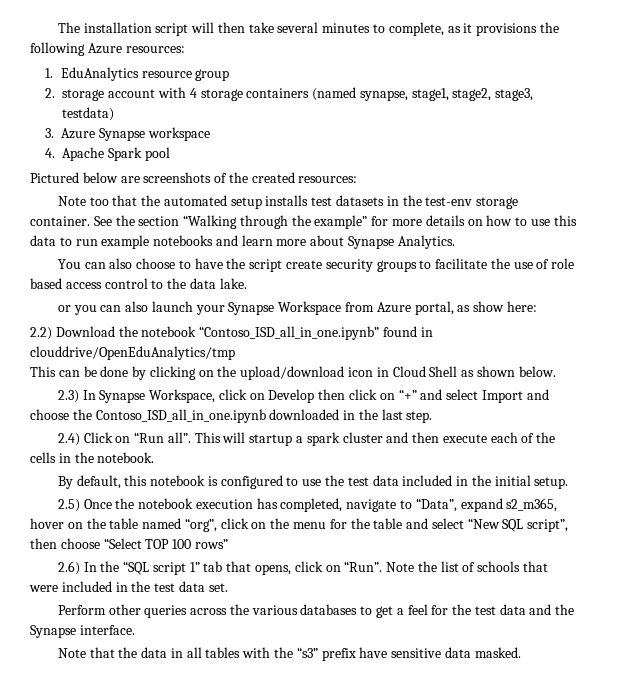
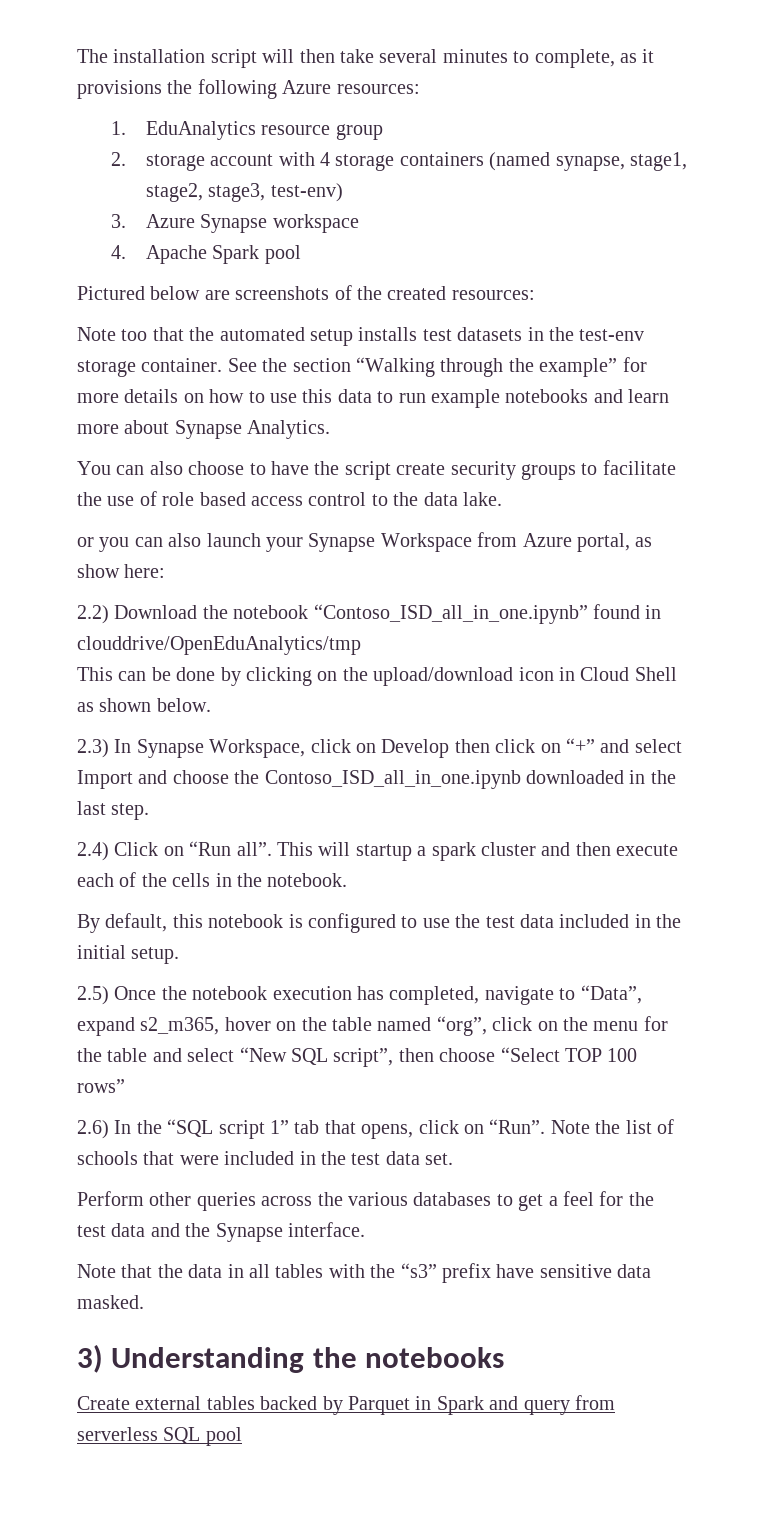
- 2. storage account with 4 storage containers (named synapse, stage1, stage2, stage3, testdata)
+ 2. storage account with 4 storage containers (named synapse, stage1, stage2, stage3, test-env)
+ 3) Understanding the notebooks
+ Create external tables backed by Parquet in Spark and query from serverless SQL pool

